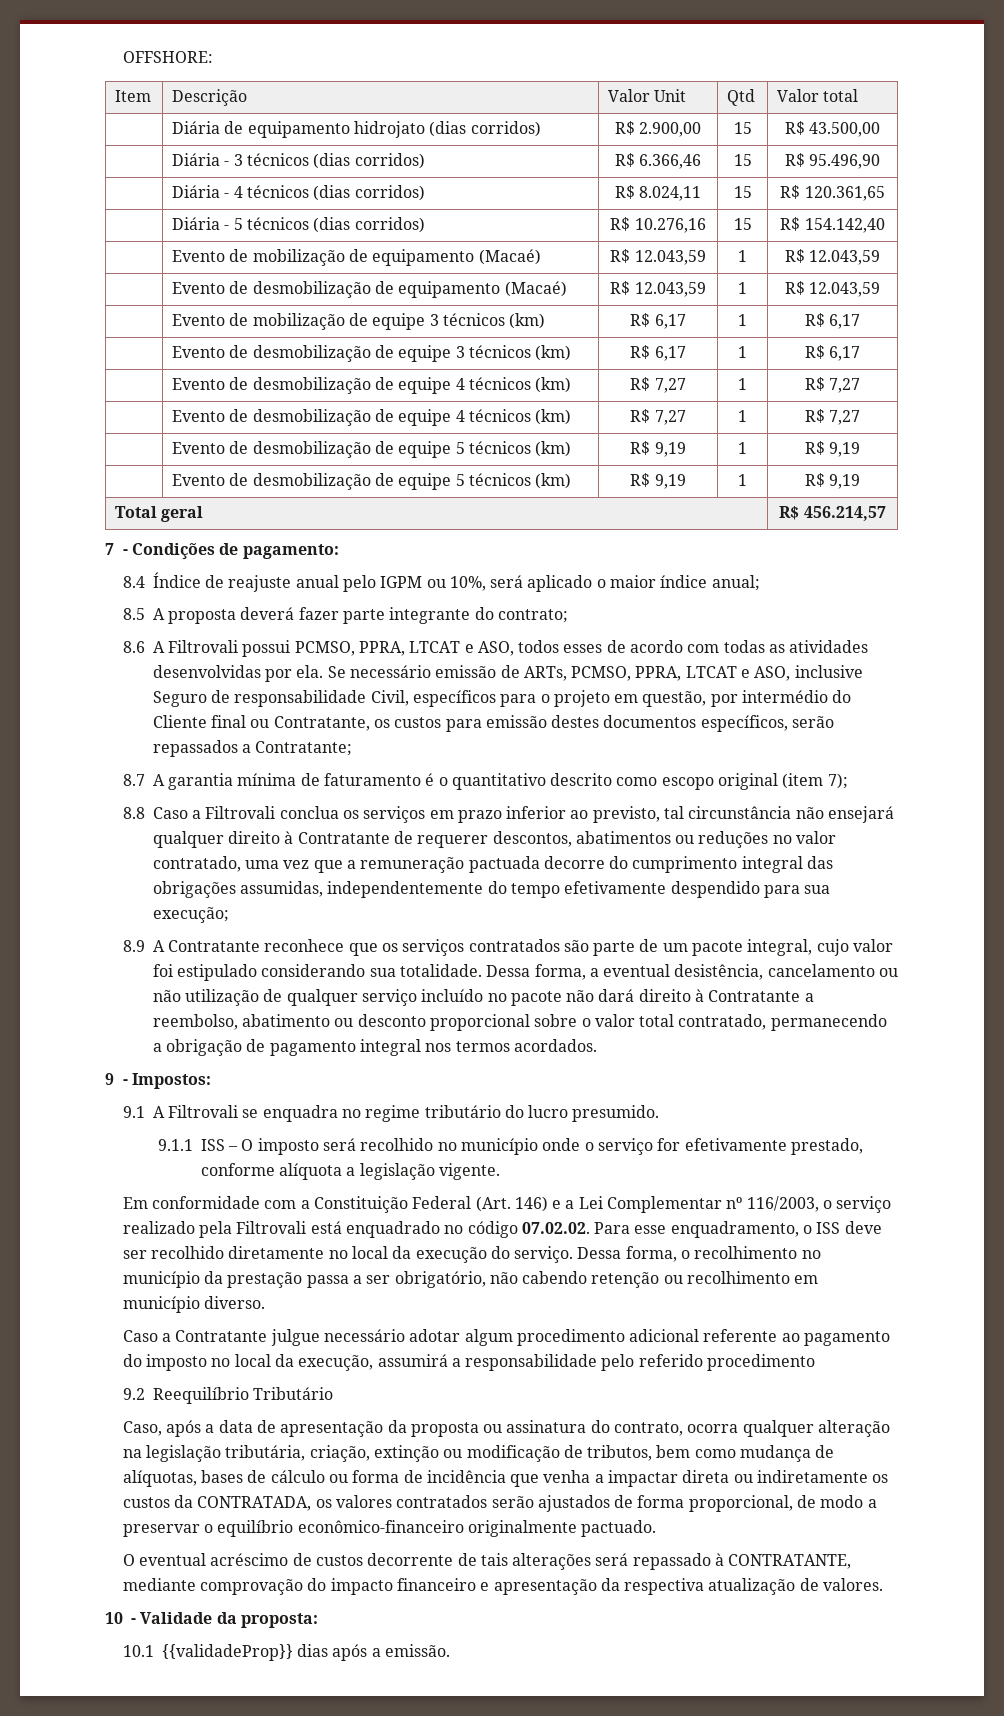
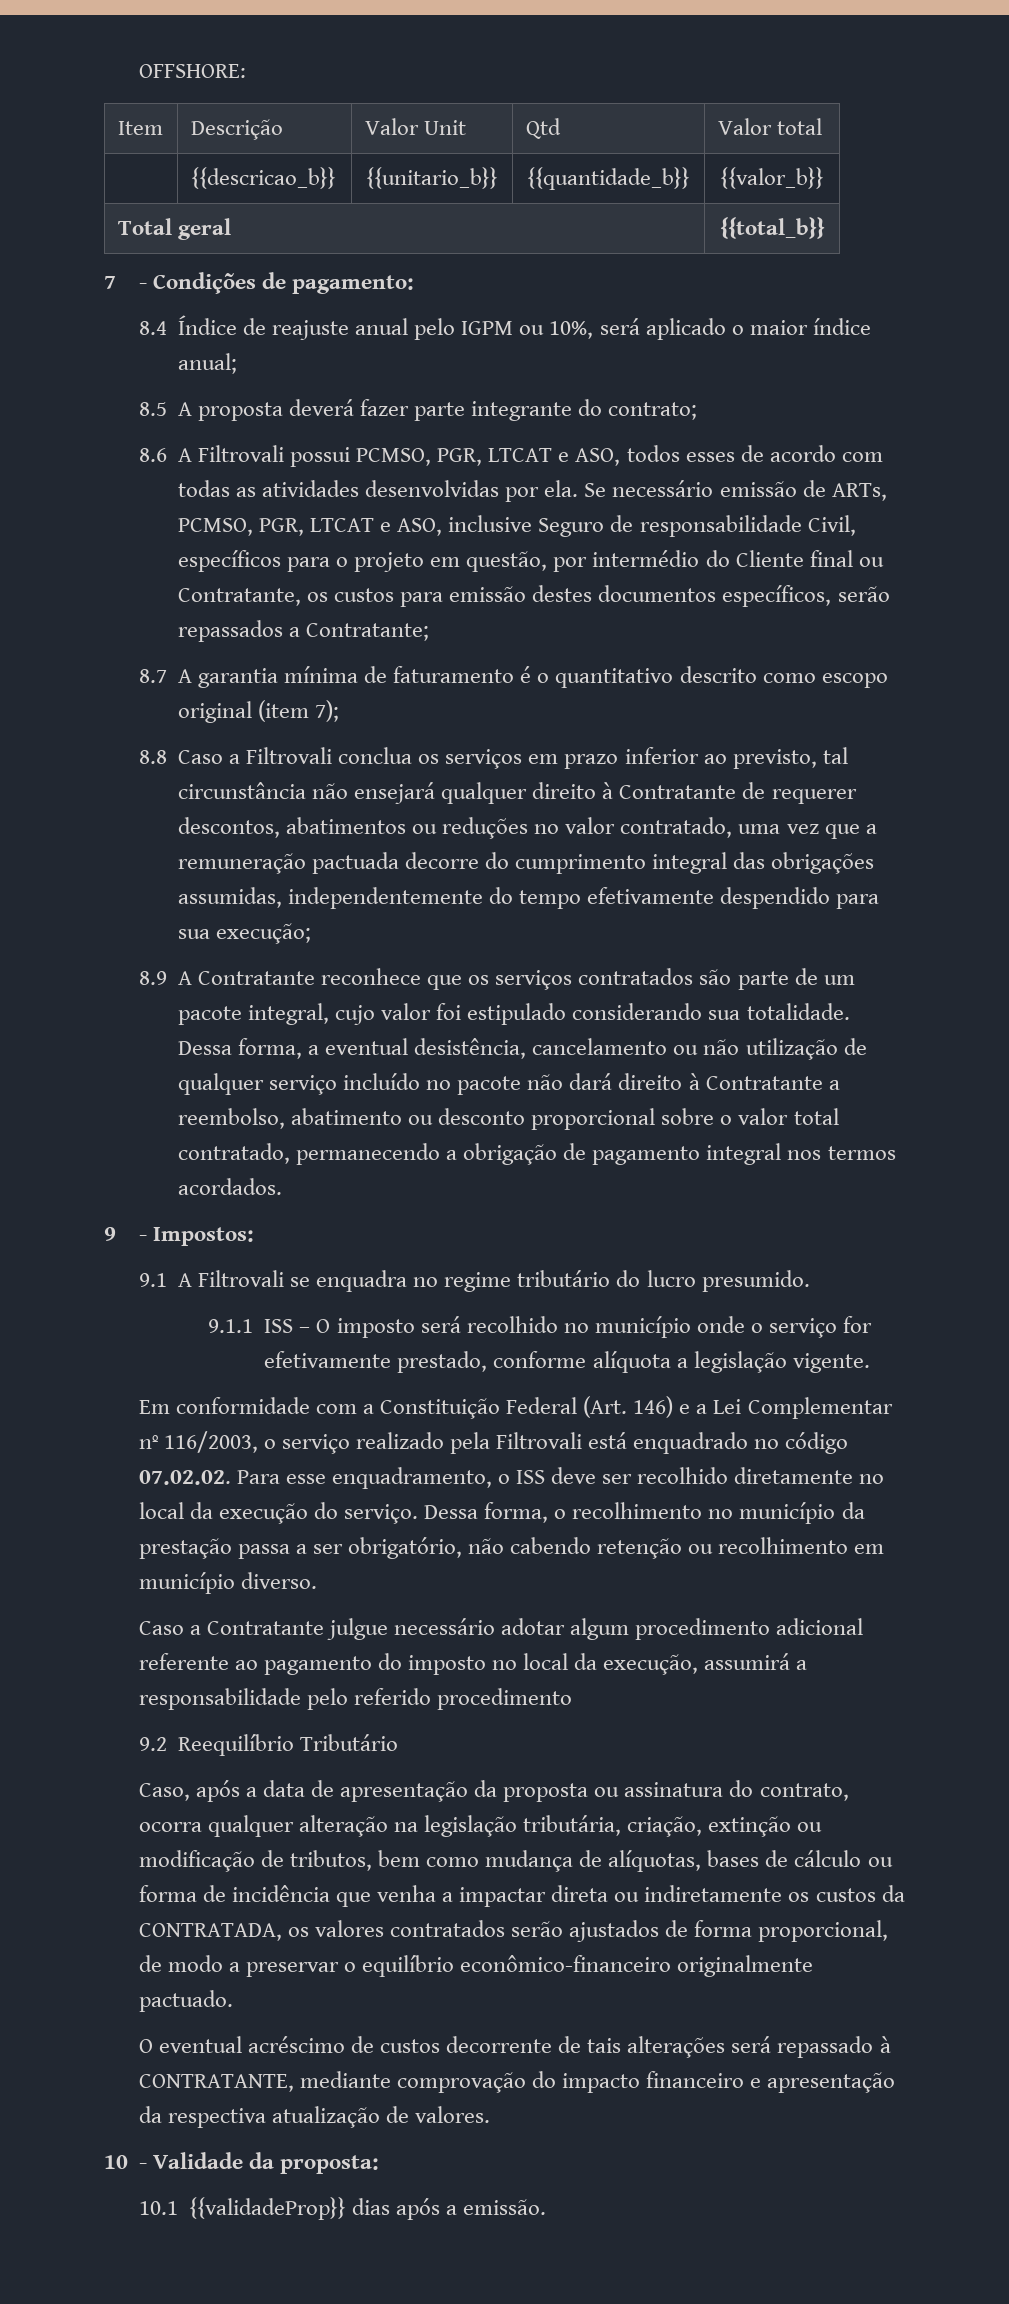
- | Diária de equipamento hidrojato (dias corridos) | R$ 2.900,00 | 15 | R$ 43.500,00
- | Diária - 3 técnicos (dias corridos) | R$ 6.366,46 | 15 | R$ 95.496,90
- | Diária - 4 técnicos (dias corridos) | R$ 8.024,11 | 15 | R$ 120.361,65
- | Diária - 5 técnicos (dias corridos) | R$ 10.276,16 | 15 | R$ 154.142,40
- | Evento de mobilização de equipamento (Macaé) | R$ 12.043,59 | 1 | R$ 12.043,59
- | Evento de desmobilização de equipamento (Macaé) | R$ 12.043,59 | 1 | R$ 12.043,59
- | Evento de mobilização de equipe 3 técnicos (km) | R$ 6,17 | 1 | R$ 6,17
- | Evento de desmobilização de equipe 3 técnicos (km) | R$ 6,17 | 1 | R$ 6,17
- | Evento de desmobilização de equipe 4 técnicos (km) | R$ 7,27 | 1 | R$ 7,27
- | Evento de desmobilização de equipe 4 técnicos (km) | R$ 7,27 | 1 | R$ 7,27
- | Evento de desmobilização de equipe 5 técnicos (km) | R$ 9,19 | 1 | R$ 9,19
- | Evento de desmobilização de equipe 5 técnicos (km) | R$ 9,19 | 1 | R$ 9,19
+ | {{descricao_b}} | {{unitario_b}} | {{quantidade_b}} | {{valor_b}}
- Total geral | R$ 456.214,57
+ Total geral | {{total_b}}
- 8.6 A Filtrovali possui PCMSO, PPRA, LTCAT e ASO, todos esses de acordo com todas as atividades desenvolvidas por ela.
+ 8.6 A Filtrovali possui PCMSO, PGR, LTCAT e ASO, todos esses de acordo com todas as atividades desenvolvidas por ela.
- Se necessário emissão de ARTs, PCMSO, PPRA, LTCAT e ASO, inclusive Seguro de responsabilidade Civil, específicos para o projeto em questão, por intermédio do Cliente final ou Contratante, os custos para emissão destes documentos específicos, serão repassados a Contratante;
+ Se necessário emissão de ARTs, PCMSO, PGR, LTCAT e ASO, inclusive Seguro de responsabilidade Civil, específicos para o projeto em questão, por intermédio do Cliente final ou Contratante, os custos para emissão destes documentos específicos, serão repassados a Contratante;

